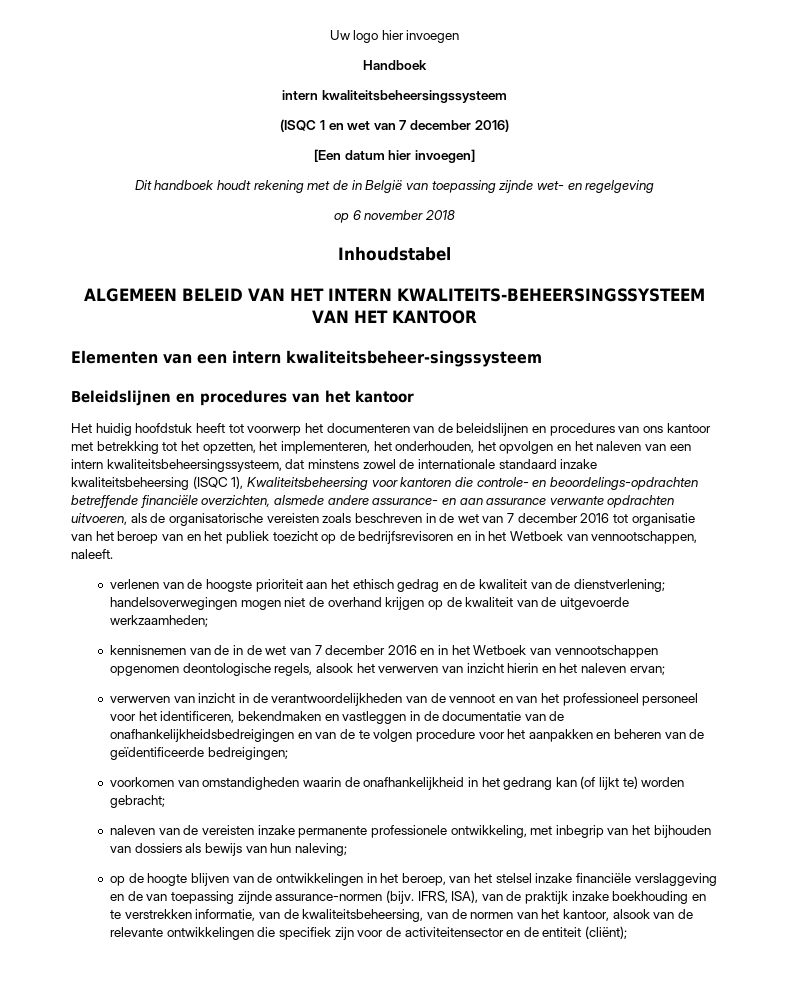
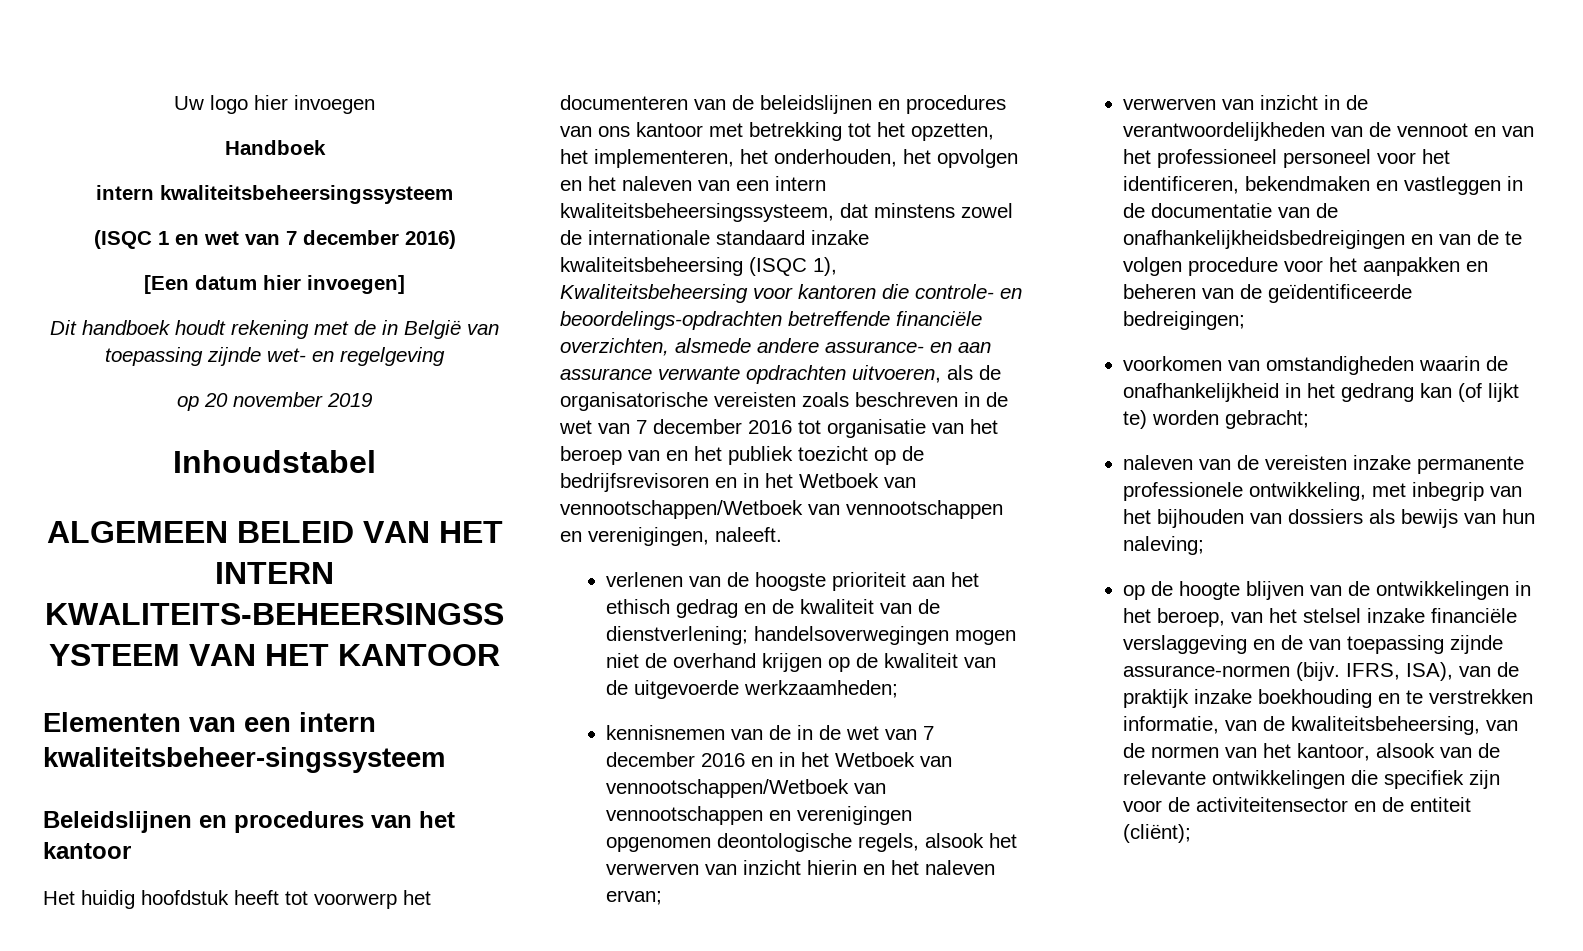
- op 6 november 2018
+ op 20 november 2019
- Het huidig hoofdstuk heeft tot voorwerp het documenteren van de beleidslijnen en procedures van ons kantoor met betrekking tot het opzetten, het implementeren, het onderhouden, het opvolgen en het naleven van een intern kwaliteitsbeheersingssysteem, dat minstens zowel de internationale standaard inzake kwaliteitsbeheersing (ISQC 1), Kwaliteitsbeheersing voor kantoren die controle- en beoordelings-opdrachten betreffende financiële overzichten, alsmede andere assurance- en aan assurance verwante opdrachten uitvoeren, als de organisatorische vereisten zoals beschreven in de wet van 7 december 2016 tot organisatie van het beroep van en het publiek toezicht op de bedrijfsrevisoren en in het Wetboek van vennootschappen, naleeft.
+ Het huidig hoofdstuk heeft tot voorwerp het documenteren van de beleidslijnen en procedures van ons kantoor met betrekking tot het opzetten, het implementeren, het onderhouden, het opvolgen en het naleven van een intern kwaliteitsbeheersingssysteem, dat minstens zowel de internationale standaard inzake kwaliteitsbeheersing (ISQC 1), Kwaliteitsbeheersing voor kantoren die controle- en beoordelings-opdrachten betreffende financiële overzichten, alsmede andere assurance- en aan assurance verwante opdrachten uitvoeren, als de organisatorische vereisten zoals beschreven in de wet van 7 december 2016 tot organisatie van het beroep van en het publiek toezicht op de bedrijfsrevisoren en in het Wetboek van vennootschappen/Wetboek van vennootschappen en verenigingen, naleeft.
- kennisnemen van de in de wet van 7 december 2016 en in het Wetboek van vennootschappen opgenomen deontologische regels, alsook het verwerven van inzicht hierin en het naleven ervan;
+ kennisnemen van de in de wet van 7 december 2016 en in het Wetboek van vennootschappen/Wetboek van vennootschappen en verenigingen opgenomen deontologische regels, alsook het verwerven van inzicht hierin en het naleven ervan;

